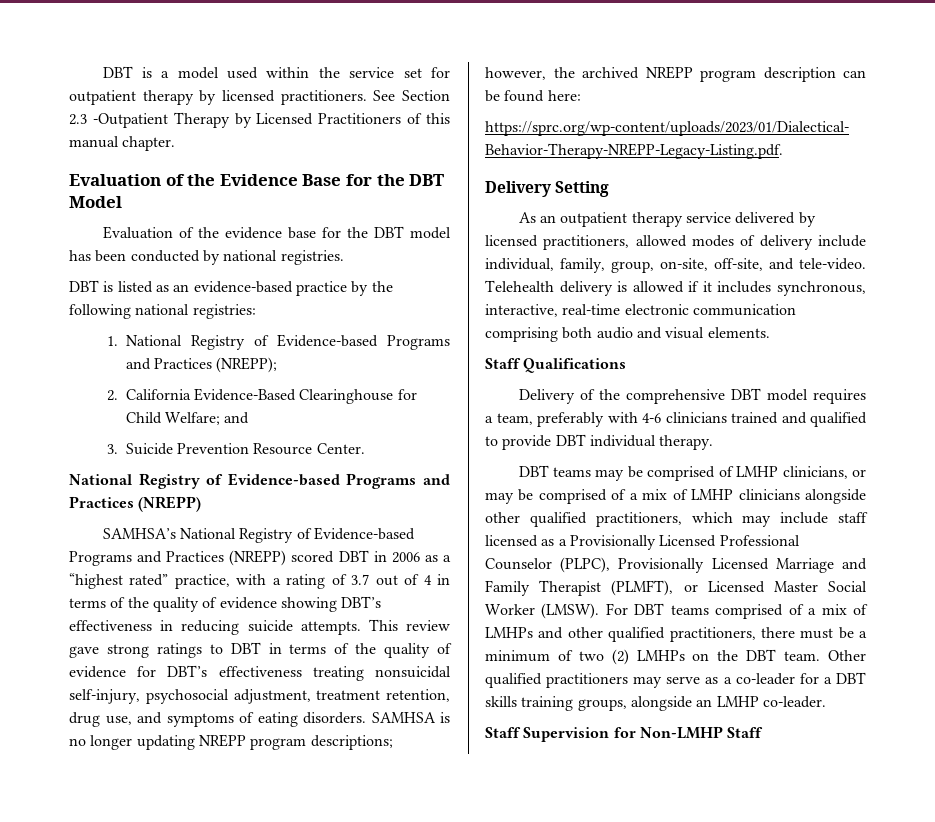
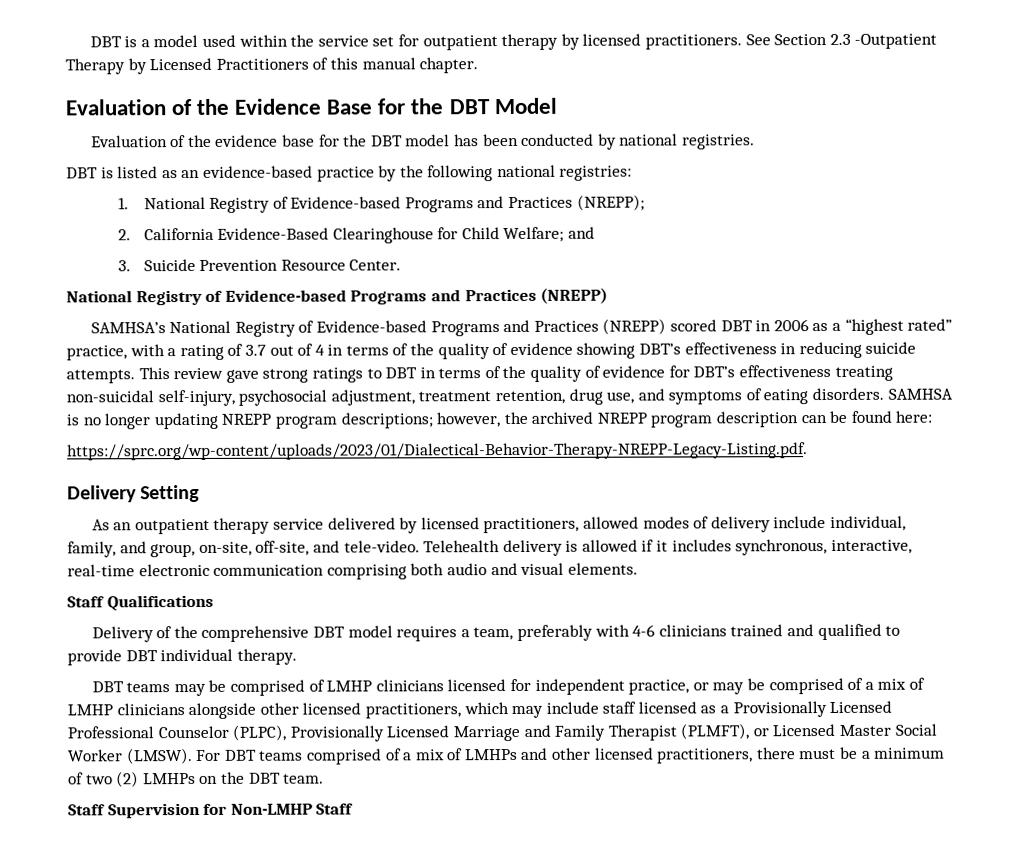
- This review gave strong ratings to DBT in terms of the quality of evidence for DBT’s effectiveness treating nonsuicidal self-injury, psychosocial adjustment, treatment retention, drug use, and symptoms of eating disorders.
+ This review gave strong ratings to DBT in terms of the quality of evidence for DBT’s effectiveness treating non-suicidal self-injury, psychosocial adjustment, treatment retention, drug use, and symptoms of eating disorders.
- As an outpatient therapy service delivered by licensed practitioners, allowed modes of delivery include individual, family, group, on-site, off-site, and tele-video.
+ As an outpatient therapy service delivered by licensed practitioners, allowed modes of delivery include individual, family, and group, on-site, off-site, and tele-video.
- DBT teams may be comprised of LMHP clinicians, or may be comprised of a mix of LMHP clinicians alongside other qualified practitioners, which may include staff licensed as a Provisionally Licensed Professional Counselor (PLPC), Provisionally Licensed Marriage and Family Therapist (PLMFT), or Licensed Master Social Worker (LMSW).
+ DBT teams may be comprised of LMHP clinicians licensed for independent practice, or may be comprised of a mix of LMHP clinicians alongside other licensed practitioners, which may include staff licensed as a Provisionally Licensed Professional Counselor (PLPC), Provisionally Licensed Marriage and Family Therapist (PLMFT), or Licensed Master Social Worker (LMSW).
- For DBT teams comprised of a mix of LMHPs and other qualified practitioners, there must be a minimum of two (2) LMHPs on the DBT team. Other qualified practitioners may serve as a co-leader for a DBT skills training groups, alongside an LMHP co-leader.
+ For DBT teams comprised of a mix of LMHPs and other licensed practitioners, there must be a minimum of two (2) LMHPs on the DBT team.

